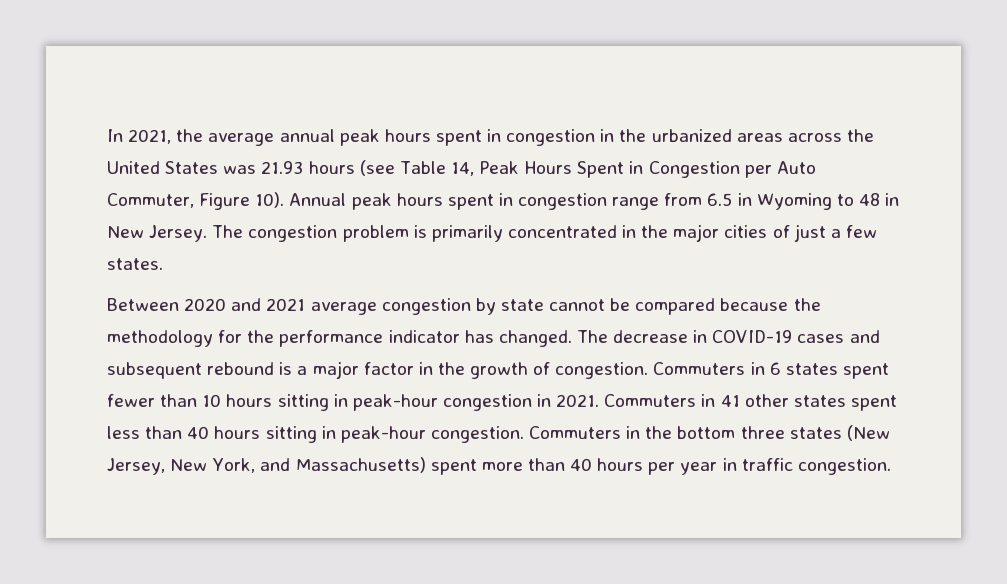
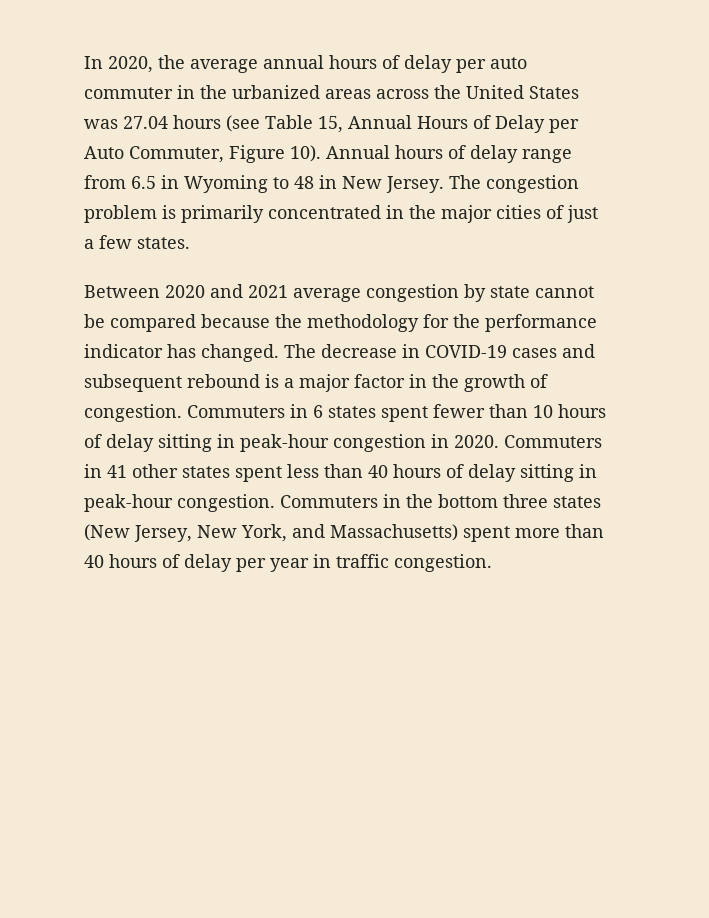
- In 2021, the average annual peak hours spent in congestion in the urbanized areas across the United States was 21.93 hours (see Table 14, Peak Hours Spent in Congestion per Auto Commuter, Figure 10).
+ In 2020, the average annual hours of delay per auto commuter in the urbanized areas across the United States was 27.04 hours (see Table 15, Annual Hours of Delay per Auto Commuter, Figure 10).
- Annual peak hours spent in congestion range from 6.5 in Wyoming to 48 in New Jersey.
+ Annual hours of delay range from 6.5 in Wyoming to 48 in New Jersey.
- Commuters in 6 states spent fewer than 10 hours sitting in peak-hour congestion in 2021.
+ Commuters in 6 states spent fewer than 10 hours of delay sitting in peak-hour congestion in 2020.
- Commuters in 41 other states spent less than 40 hours sitting in peak-hour congestion.
+ Commuters in 41 other states spent less than 40 hours of delay sitting in peak-hour congestion.
- Commuters in the bottom three states (New Jersey, New York, and Massachusetts) spent more than 40 hours per year in traffic congestion.
+ Commuters in the bottom three states (New Jersey, New York, and Massachusetts) spent more than 40 hours of delay per year in traffic congestion.

